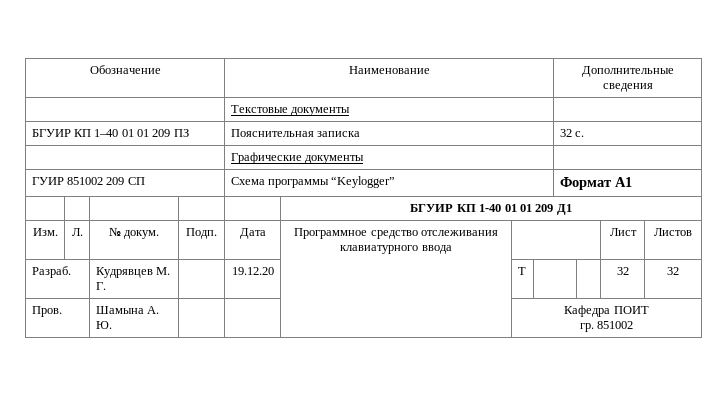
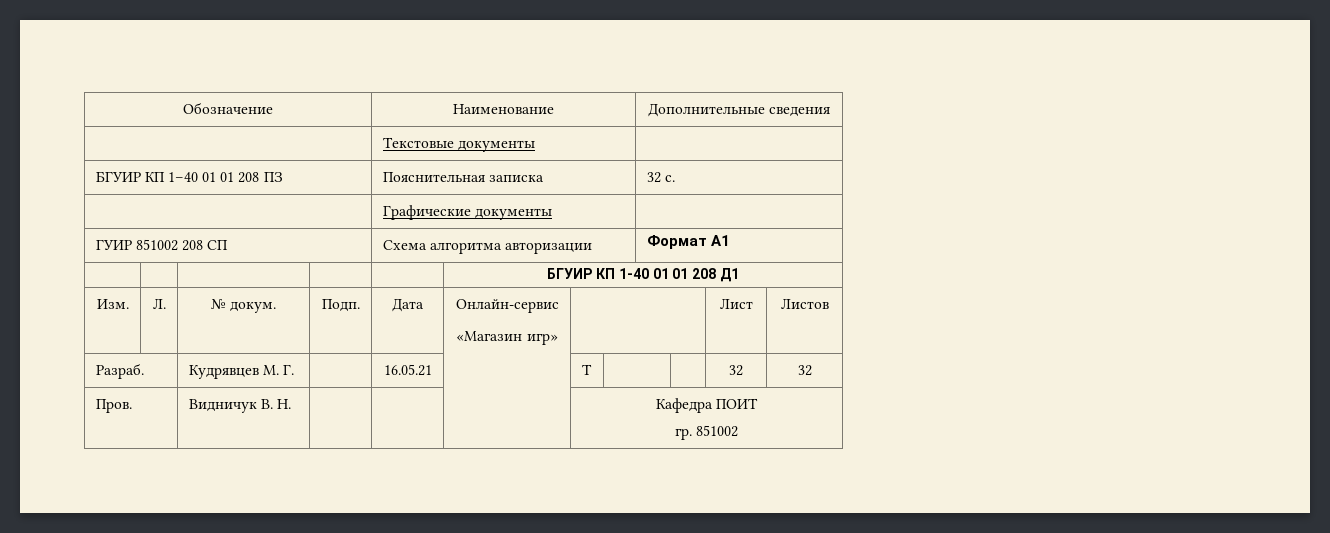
- БГУИР КП 1–40 01 01 209 ПЗ | Пояснительная записка | 32 с.
+ БГУИР КП 1–40 01 01 208 ПЗ | Пояснительная записка | 32 с.
- ГУИР 851002 209 СП | Схема программы “Keylogger” | Формат А1
+ ГУИР 851002 208 СП | Схема алгоритма авторизации | Формат А1
- | | | | | БГУИР КП 1-40 01 01 209 Д1
+ | | | | | БГУИР КП 1-40 01 01 208 Д1
- Изм. | Л. | № докум. | Подп. | Дата | Программное средство отслеживания клавиатурного ввода | | Лист | Листов
+ Изм. | Л. | № докум. | Подп. | Дата | Онлайн-сервис
+ «Магазин игр» | | Лист | Листов
- Разраб. | Кудрявцев М. Г. | | 19.12.20 | | Т | | | 32 | 32
+ Разраб. | Кудрявцев М. Г. | | 16.05.21 | | Т | | | 32 | 32
- Пров. | Шамына А. Ю. | | | | Кафедра ПОИТ
+ Пров. | Видничук В. Н. | | | | Кафедра ПОИТ

